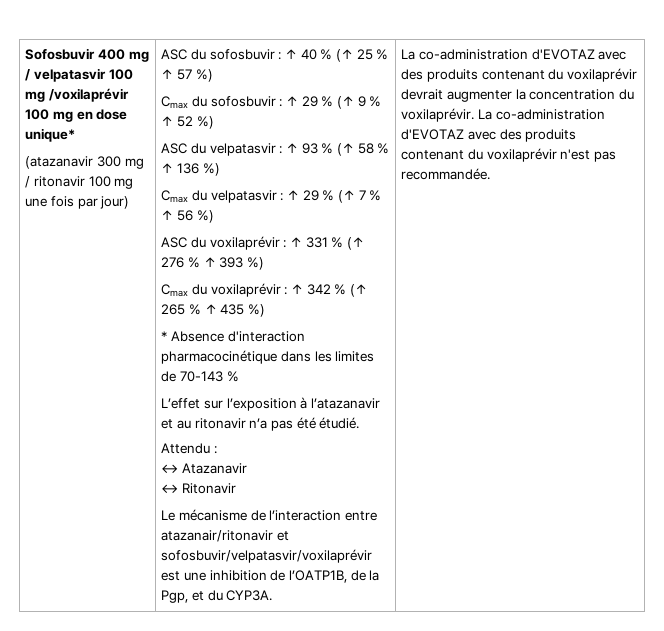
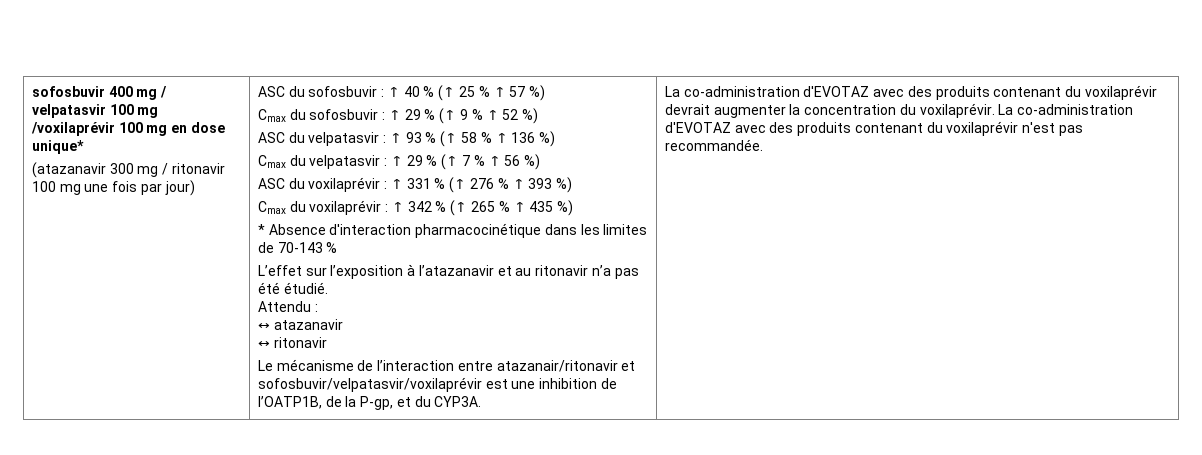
- Sofosbuvir 400 mg / velpatasvir 100 mg /voxilaprévir 100 mg en dose unique*
+ sofosbuvir 400 mg / velpatasvir 100 mg /voxilaprévir 100 mg en dose unique*
- ↔ Atazanavir
- ↔ Ritonavir
+ ↔ atazanavir
+ ↔ ritonavir
- Le mécanisme de l’interaction entre atazanair/ritonavir et sofosbuvir/velpatasvir/voxilaprévir est une inhibition de l’OATP1B, de la Pgp, et du CYP3A.
+ Le mécanisme de l’interaction entre atazanair/ritonavir et sofosbuvir/velpatasvir/voxilaprévir est une inhibition de l’OATP1B, de la P-gp, et du CYP3A.

